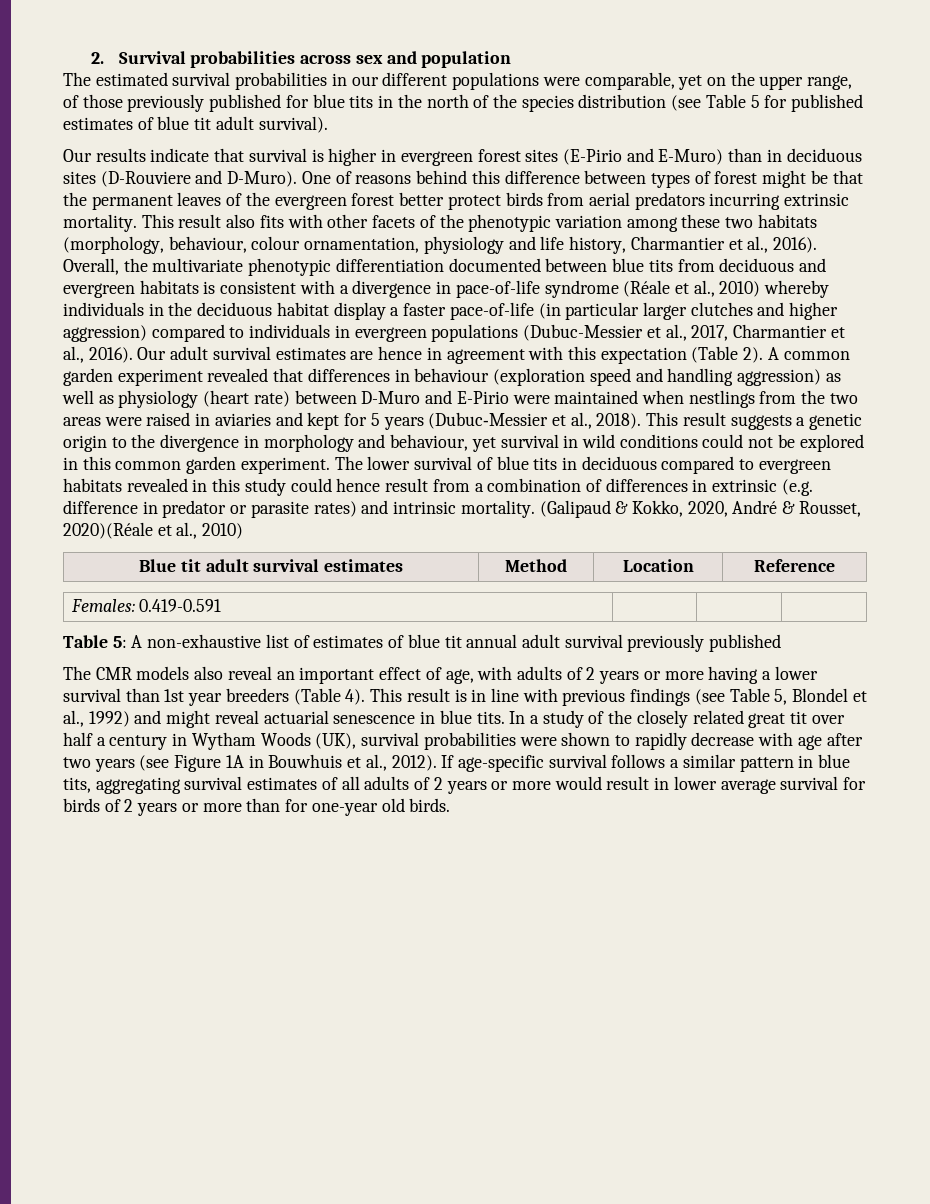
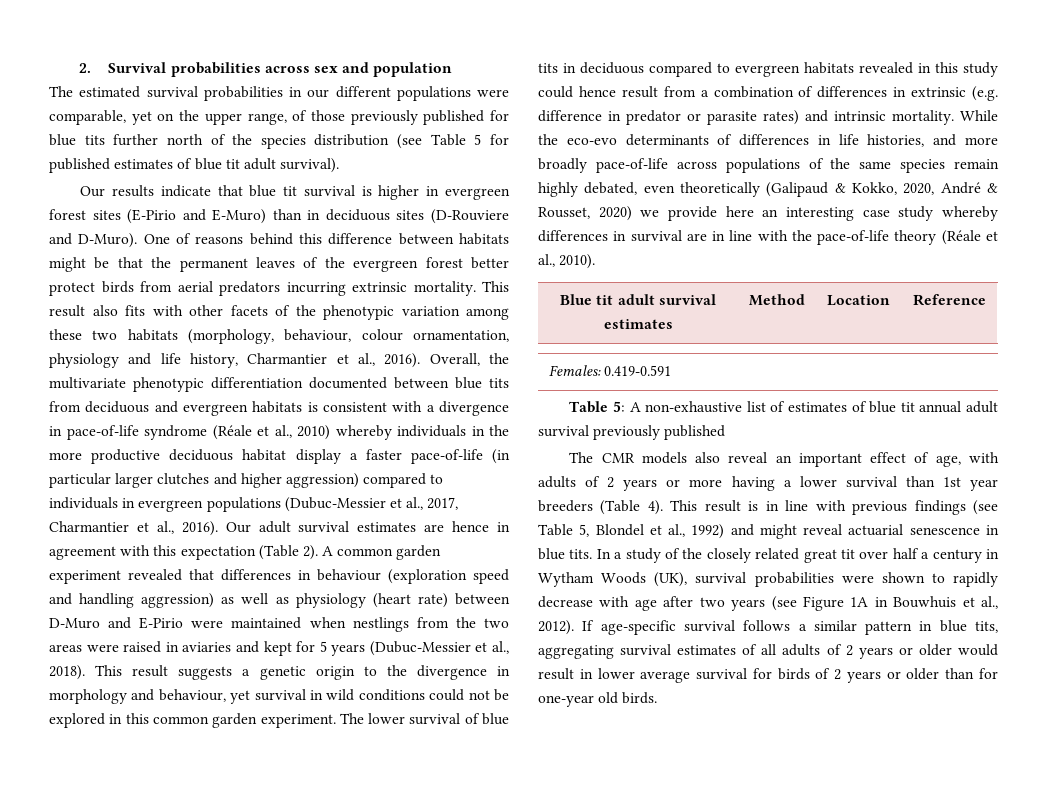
- The estimated survival probabilities in our different populations were comparable, yet on the upper range, of those previously published for blue tits in the north of the species distribution (see Table 5 for published estimates of blue tit adult survival).
+ The estimated survival probabilities in our different populations were comparable, yet on the upper range, of those previously published for blue tits further north of the species distribution (see Table 5 for published estimates of blue tit adult survival).
- Our results indicate that survival is higher in evergreen forest sites (E-Pirio and E-Muro) than in deciduous sites (D-Rouviere and D-Muro).
+ Our results indicate that blue tit survival is higher in evergreen forest sites (E-Pirio and E-Muro) than in deciduous sites (D-Rouviere and D-Muro).
- One of reasons behind this difference between types of forest might be that the permanent leaves of the evergreen forest better protect birds from aerial predators incurring extrinsic mortality.
+ One of reasons behind this difference between habitats might be that the permanent leaves of the evergreen forest better protect birds from aerial predators incurring extrinsic mortality.
- Overall, the multivariate phenotypic differentiation documented between blue tits from deciduous and evergreen habitats is consistent with a divergence in pace-of-life syndrome (Réale et al., 2010) whereby individuals in the deciduous habitat display a faster pace-of-life (in particular larger clutches and higher aggression) compared to individuals in evergreen populations (Dubuc-Messier et al., 2017, Charmantier et al., 2016).
+ Overall, the multivariate phenotypic differentiation documented between blue tits from deciduous and evergreen habitats is consistent with a divergence in pace-of-life syndrome (Réale et al., 2010) whereby individuals in the more productive deciduous habitat display a faster pace-of-life (in particular larger clutches and higher aggression) compared to individuals in evergreen populations (Dubuc-Messier et al., 2017, Charmantier et al., 2016).
- (Galipaud & Kokko, 2020, André & Rousset, 2020)(Réale et al., 2010)
+ While the eco-evo determinants of differences in life histories, and more broadly pace-of-life across populations of the same species remain highly debated, even theoretically (Galipaud & Kokko, 2020, André & Rousset, 2020) we provide here an interesting case study whereby differences in survival are in line with the pace-of-life theory (Réale et al., 2010).
- If age-specific survival follows a similar pattern in blue tits, aggregating survival estimates of all adults of 2 years or more would result in lower average survival for birds of 2 years or more than for one-year old birds.
+ If age-specific survival follows a similar pattern in blue tits, aggregating survival estimates of all adults of 2 years or older would result in lower average survival for birds of 2 years or older than for one-year old birds.

